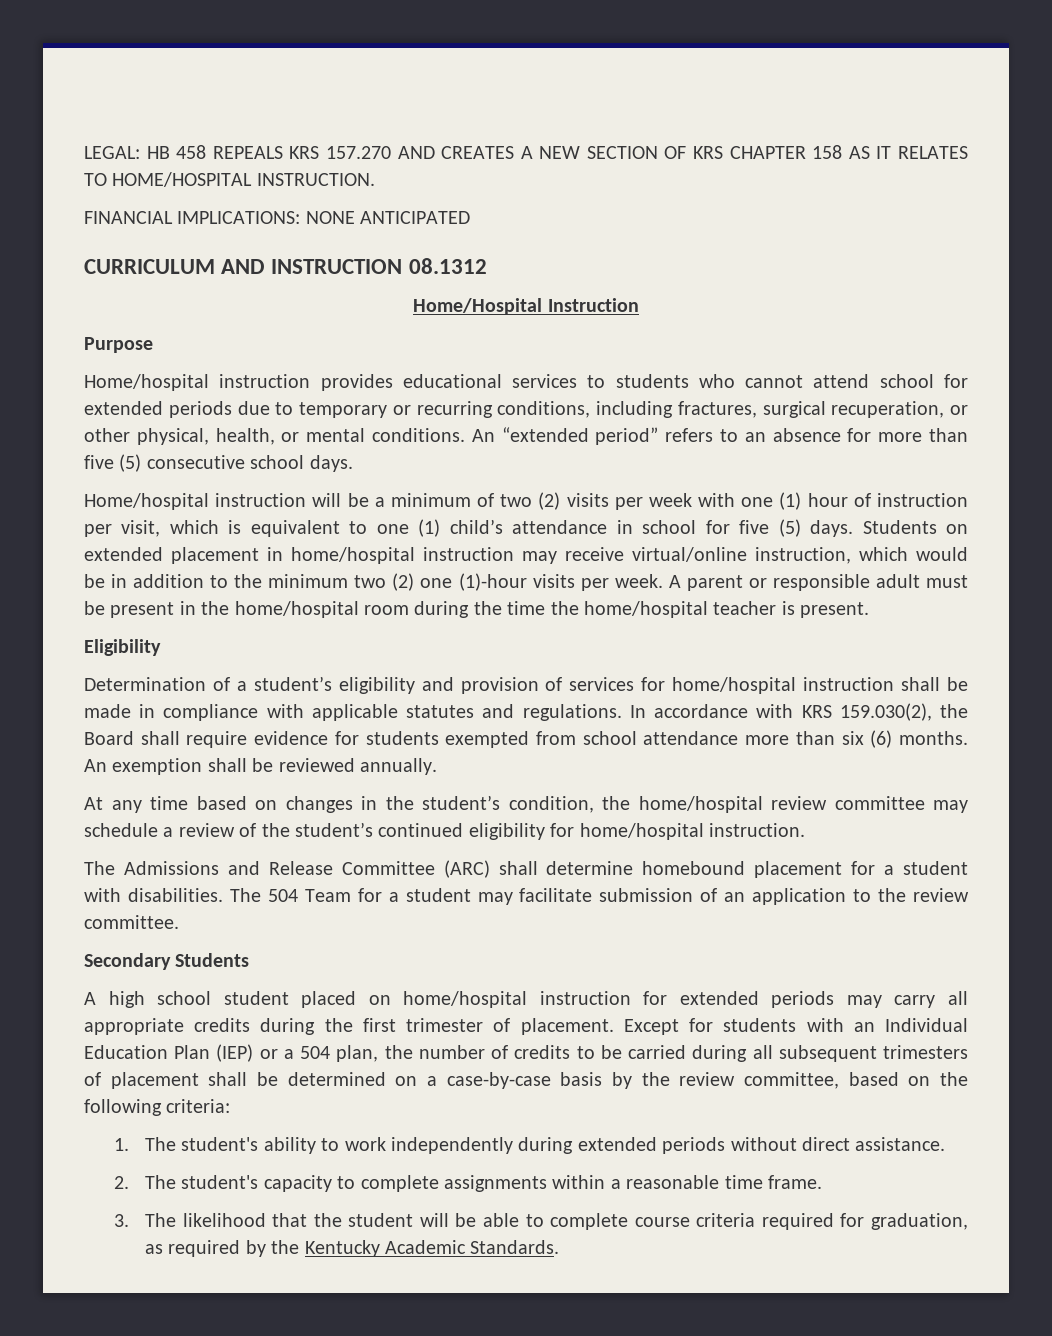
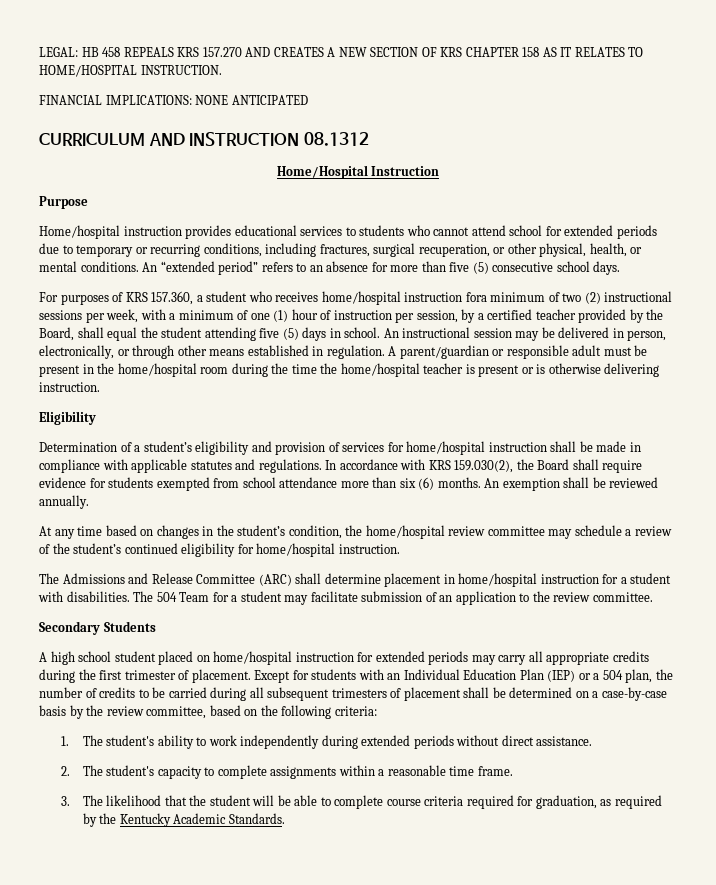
- Home/hospital instruction will be a minimum of two (2) visits per week with one (1) hour of instruction per visit, which is equivalent to one (1) child’s attendance in school for five (5) days. Students on extended placement in home/hospital instruction may receive virtual/online instruction, which would be in addition to the minimum two (2) one (1)-hour visits per week. A parent or responsible adult must be present in the home/hospital room during the time the home/hospital teacher is present.
+ For purposes of KRS 157.360, a student who receives home/hospital instruction fora minimum of two (2) instructional sessions per week, with a minimum of one (1) hour of instruction per session, by a certified teacher provided by the Board, shall equal the student attending five (5) days in school. An instructional session may be delivered in person, electronically, or through other means established in regulation. A parent/guardian or responsible adult must be present in the home/hospital room during the time the home/hospital teacher is present or is otherwise delivering instruction.
- The Admissions and Release Committee (ARC) shall determine homebound placement for a student with disabilities.
+ The Admissions and Release Committee (ARC) shall determine placement in home/hospital instruction for a student with disabilities.

